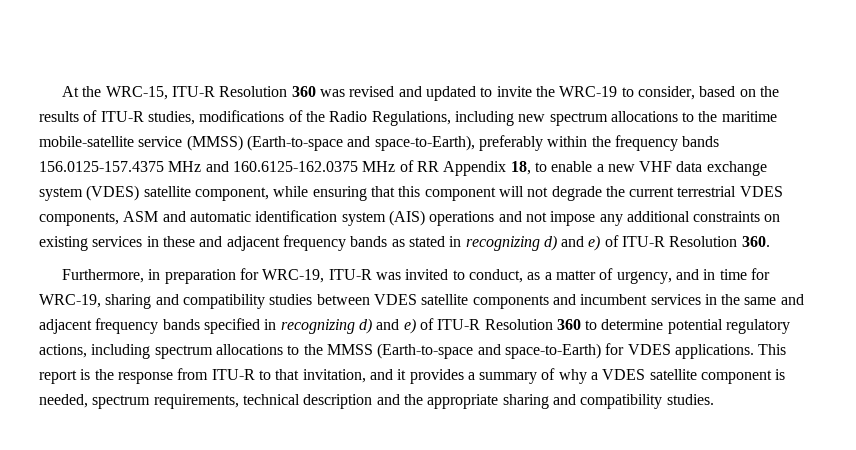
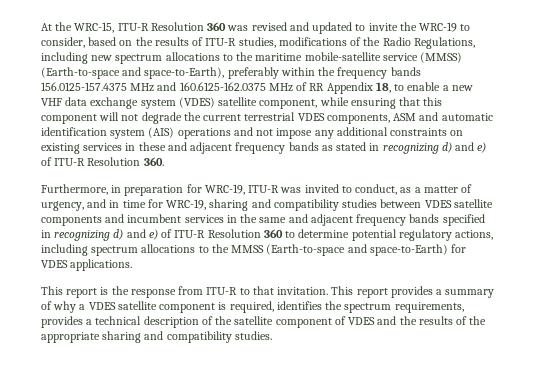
- Furthermore, in preparation for WRC-19, ITU-R was invited to conduct, as a matter of urgency, and in time for WRC-19, sharing and compatibility studies between VDES satellite components and incumbent services in the same and adjacent frequency bands specified in recognizing d) and e) of ITU-R Resolution 360 to determine potential regulatory actions, including spectrum allocations to the MMSS (Earth-to-space and space-to-Earth) for VDES applications. This report is the response from ITU-R to that invitation, and it provides a summary of why a VDES satellite component is needed, spectrum requirements, technical description and the appropriate sharing and compatibility studies.
+ Furthermore, in preparation for WRC-19, ITU-R was invited to conduct, as a matter of urgency, and in time for WRC-19, sharing and compatibility studies between VDES satellite components and incumbent services in the same and adjacent frequency bands specified in recognizing d) and e) of ITU-R Resolution 360 to determine potential regulatory actions, including spectrum allocations to the MMSS (Earth-to-space and space-to-Earth) for VDES applications.
+ This report is the response from ITU-R to that invitation. This report provides a summary of why a VDES satellite component is required, identifies the spectrum requirements, provides a technical description of the satellite component of VDES and the results of the appropriate sharing and compatibility studies.

